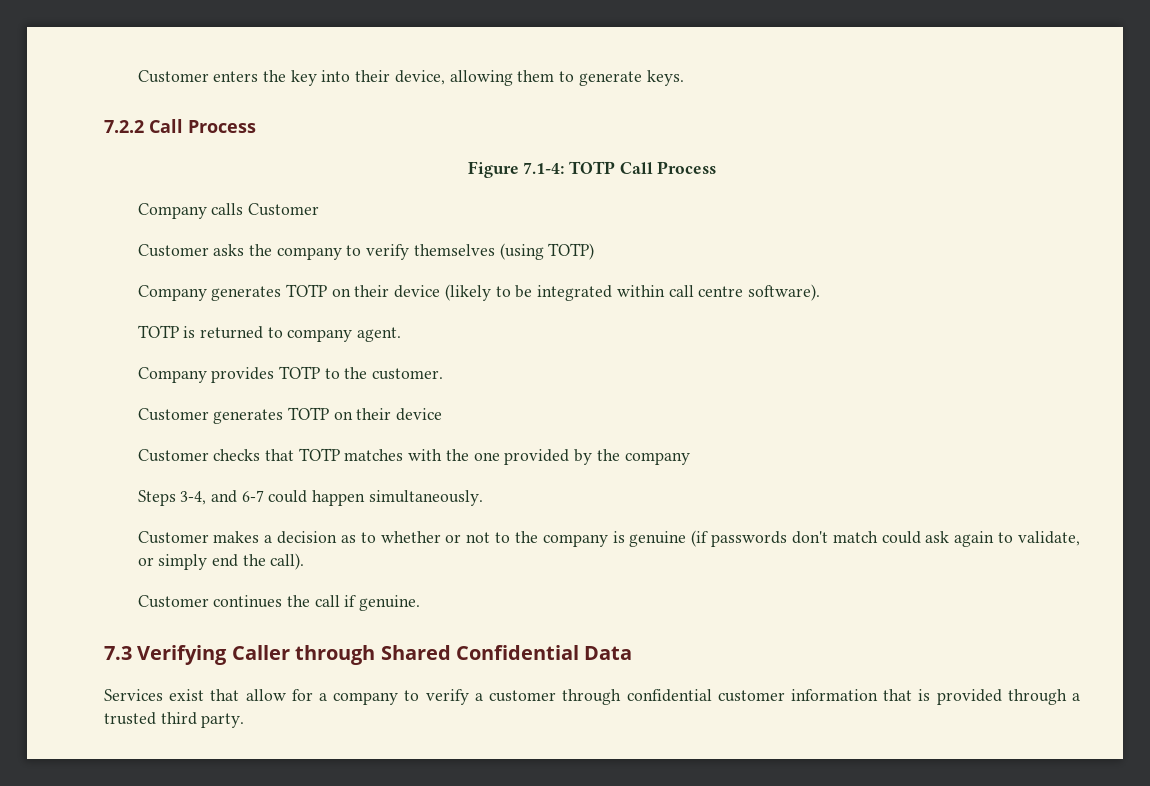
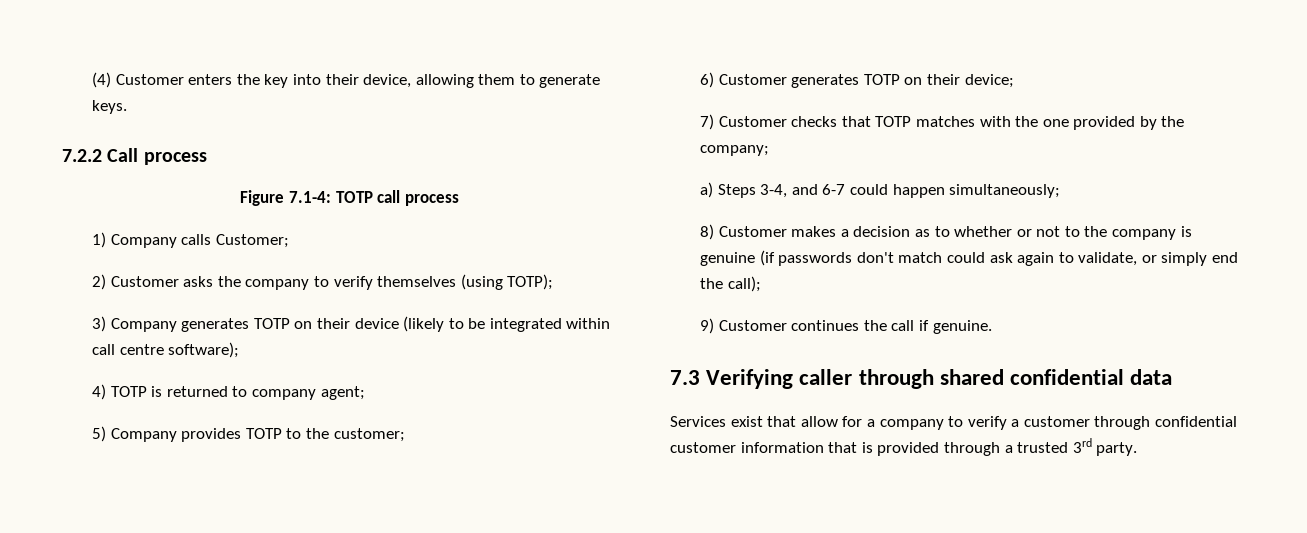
- Customer enters the key into their device, allowing them to generate keys.
+ (4) Customer enters the key into their device, allowing them to generate keys.
- 7.2.2 Call Process
+ 7.2.2 Call process
- TOTP Call Process
- Company calls Customer
- Customer asks the company to verify themselves (using TOTP)
- Company generates TOTP on their device (likely to be integrated within call centre software).
- TOTP is returned to company agent.
- Company provides TOTP to the customer.
- Customer generates TOTP on their device
- Customer checks that TOTP matches with the one provided by the company
- Steps 3-4, and 6-7 could happen simultaneously.
- Customer makes a decision as to whether or not to the company is genuine (if passwords don't match could ask again to validate, or simply end the call).
- Customer continues the call if genuine.
+ TOTP call process
+ 1) Company calls Customer;
+ 2) Customer asks the company to verify themselves (using TOTP);
+ 3) Company generates TOTP on their device (likely to be integrated within call centre software);
+ 4) TOTP is returned to company agent;
+ 5) Company provides TOTP to the customer;
+ 6) Customer generates TOTP on their device;
+ 7) Customer checks that TOTP matches with the one provided by the company;
+ a) Steps 3-4, and 6-7 could happen simultaneously;
+ 8) Customer makes a decision as to whether or not to the company is genuine (if passwords don't match could ask again to validate, or simply end the call);
+ 9) Customer continues the call if genuine.
- 7.3 Verifying Caller through Shared Confidential Data
+ 7.3 Verifying caller through shared confidential data
- Services exist that allow for a company to verify a customer through confidential customer information that is provided through a trusted third party.
+ Services exist that allow for a company to verify a customer through confidential customer information that is provided through a trusted 3rd party.

